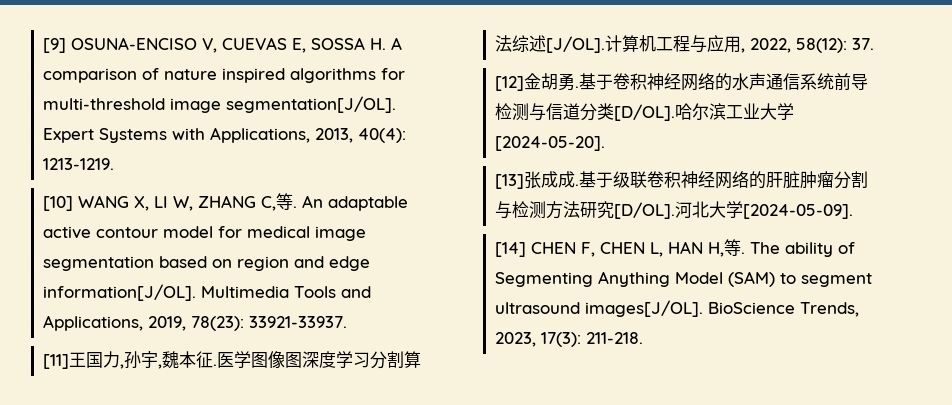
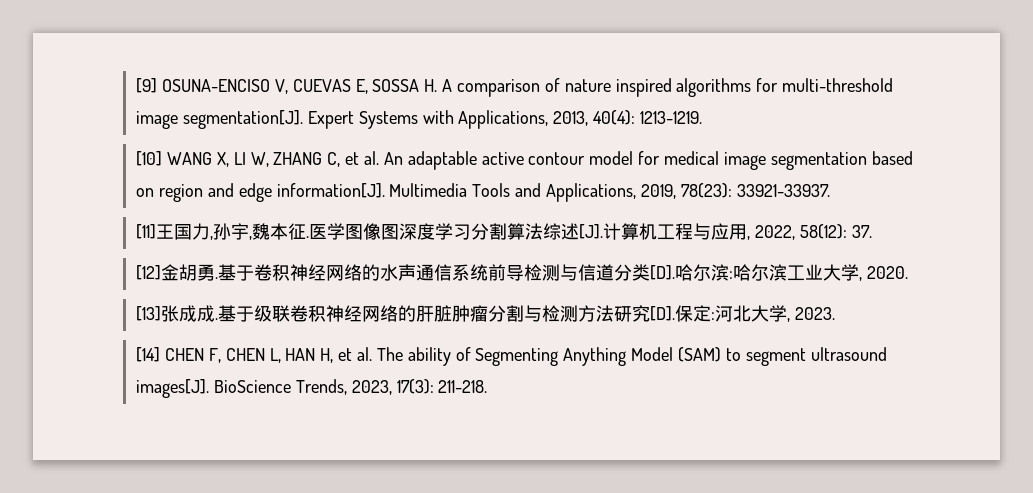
- [9] OSUNA-ENCISO V, CUEVAS E, SOSSA H. A comparison of nature inspired algorithms for multi-threshold image segmentation[J/OL].
+ [9] OSUNA-ENCISO V, CUEVAS E, SOSSA H. A comparison of nature inspired algorithms for multi-threshold image segmentation[J].
- [10] WANG X, LI W, ZHANG C,等. An adaptable active contour model for medical image segmentation based on region and edge information[J/OL].
+ [10] WANG X, LI W, ZHANG C, et al. An adaptable active contour model for medical image segmentation based on region and edge information[J].
- 医学图像图深度学习分割算法综述[J/OL].计算机工程与应用, 2022, 58(12): 37.
+ 医学图像图深度学习分割算法综述[J].计算机工程与应用, 2022, 58(12): 37.
- 基于卷积神经网络的水声通信系统前导检测与信道分类[D/OL].哈尔滨工业大学[2024-05-20].
+ 基于卷积神经网络的水声通信系统前导检测与信道分类[D].哈尔滨:哈尔滨工业大学, 2020.
- 基于级联卷积神经网络的肝脏肿瘤分割与检测方法研究[D/OL].河北大学[2024-05-09].
+ 基于级联卷积神经网络的肝脏肿瘤分割与检测方法研究[D].保定:河北大学, 2023.
- [14] CHEN F, CHEN L, HAN H,等. The ability of Segmenting Anything Model (SAM) to segment ultrasound images[J/OL].
+ [14] CHEN F, CHEN L, HAN H, et al. The ability of Segmenting Anything Model (SAM) to segment ultrasound images[J].

